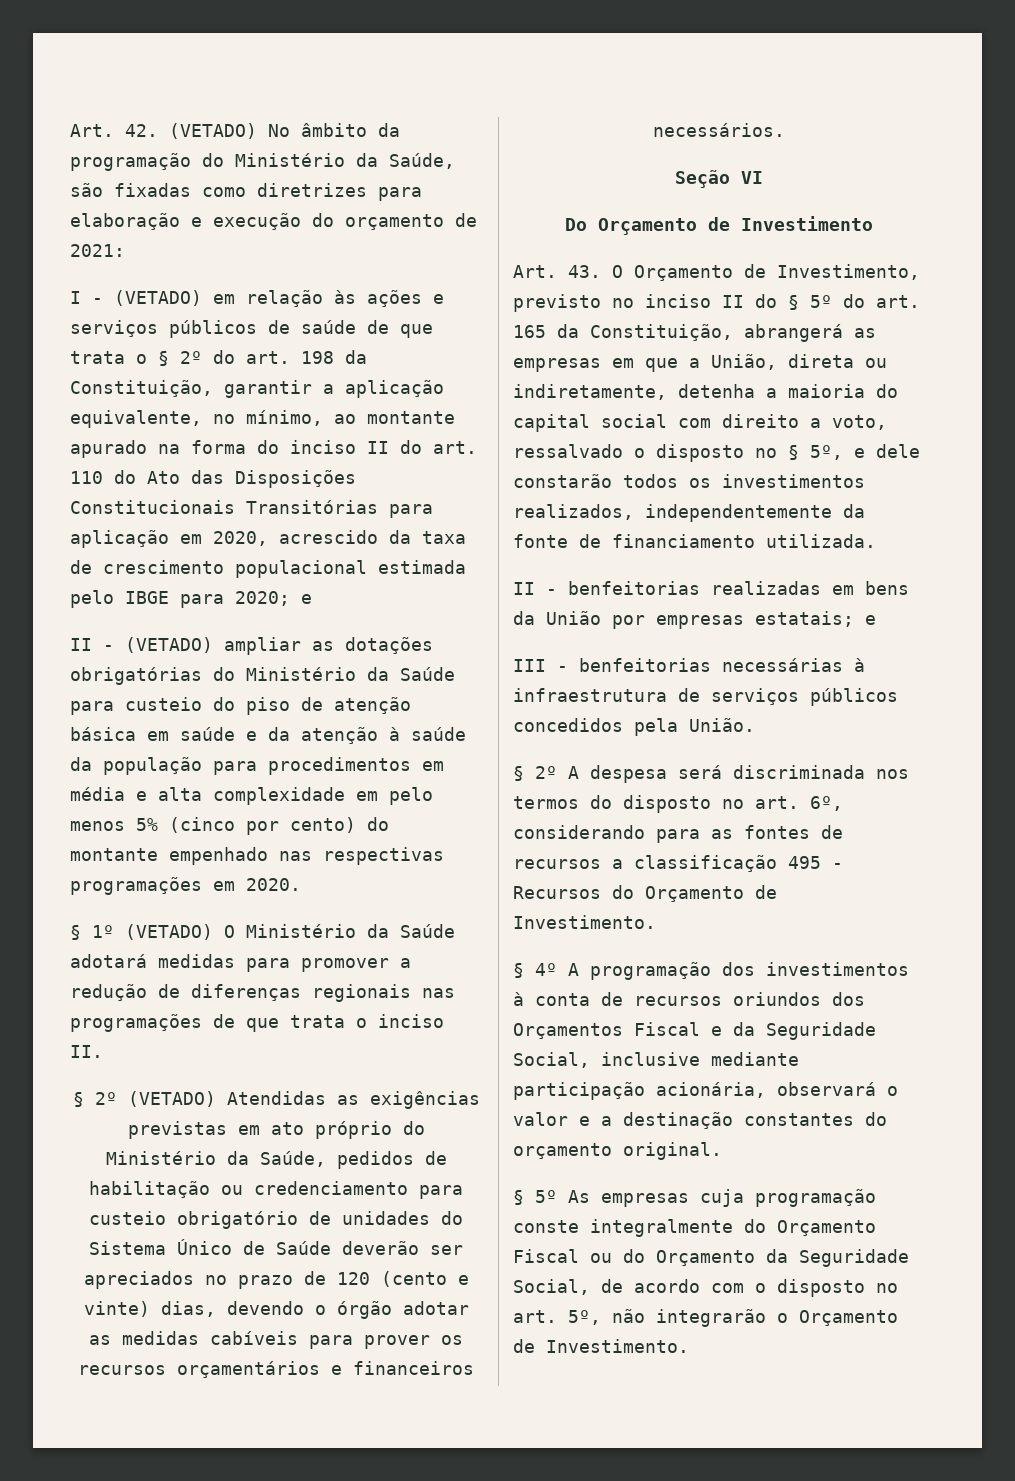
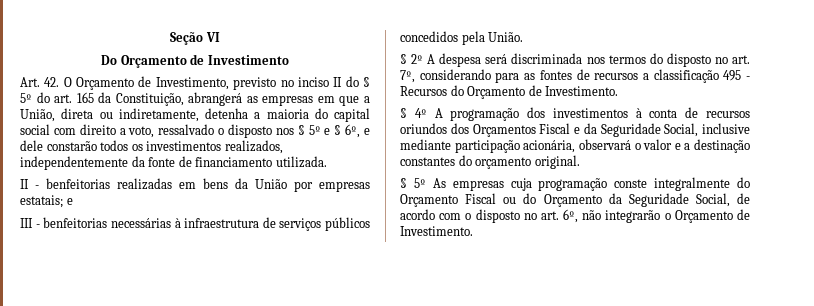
- Art. 42. (VETADO) No âmbito da programação do Ministério da Saúde, são fixadas como diretrizes para elaboração e execução do orçamento de 2021:
- I - (VETADO) em relação às ações e serviços públicos de saúde de que trata o § 2º do art. 198 da Constituição, garantir a aplicação equivalente, no mínimo, ao montante apurado na forma do inciso II do art. 110 do Ato das Disposições Constitucionais Transitórias para aplicação em 2020, acrescido da taxa de crescimento populacional estimada pelo IBGE para 2020; e
- II - (VETADO) ampliar as dotações obrigatórias do Ministério da Saúde para custeio do piso de atenção básica em saúde e da atenção à saúde da população para procedimentos em média e alta complexidade em pelo menos 5% (cinco por cento) do montante empenhado nas respectivas programações em 2020.
- § 1º (VETADO) O Ministério da Saúde adotará medidas para promover a redução de diferenças regionais nas programações de que trata o inciso II.
- § 2º (VETADO) Atendidas as exigências previstas em ato próprio do Ministério da Saúde, pedidos de habilitação ou credenciamento para custeio obrigatório de unidades do Sistema Único de Saúde deverão ser apreciados no prazo de 120 (cento e vinte) dias, devendo o órgão adotar as medidas cabíveis para prover os recursos orçamentários e financeiros necessários.
- Art. 43. O Orçamento de Investimento, previsto no inciso II do § 5º do art. 165 da Constituição, abrangerá as empresas em que a União, direta ou indiretamente, detenha a maioria do capital social com direito a voto, ressalvado o disposto no § 5º, e dele constarão todos os investimentos realizados, independentemente da fonte de financiamento utilizada.
+ Art. 42. O Orçamento de Investimento, previsto no inciso II do § 5º do art. 165 da Constituição, abrangerá as empresas em que a União, direta ou indiretamente, detenha a maioria do capital social com direito a voto, ressalvado o disposto nos § 5º e § 6º, e dele constarão todos os investimentos realizados, independentemente da fonte de financiamento utilizada.
- § 2º A despesa será discriminada nos termos do disposto no art. 6º, considerando para as fontes de recursos a classificação 495 - Recursos do Orçamento de Investimento.
+ § 2º A despesa será discriminada nos termos do disposto no art. 7º, considerando para as fontes de recursos a classificação 495 - Recursos do Orçamento de Investimento.
- § 5º As empresas cuja programação conste integralmente do Orçamento Fiscal ou do Orçamento da Seguridade Social, de acordo com o disposto no art. 5º, não integrarão o Orçamento de Investimento.
+ § 5º As empresas cuja programação conste integralmente do Orçamento Fiscal ou do Orçamento da Seguridade Social, de acordo com o disposto no art. 6º, não integrarão o Orçamento de Investimento.

